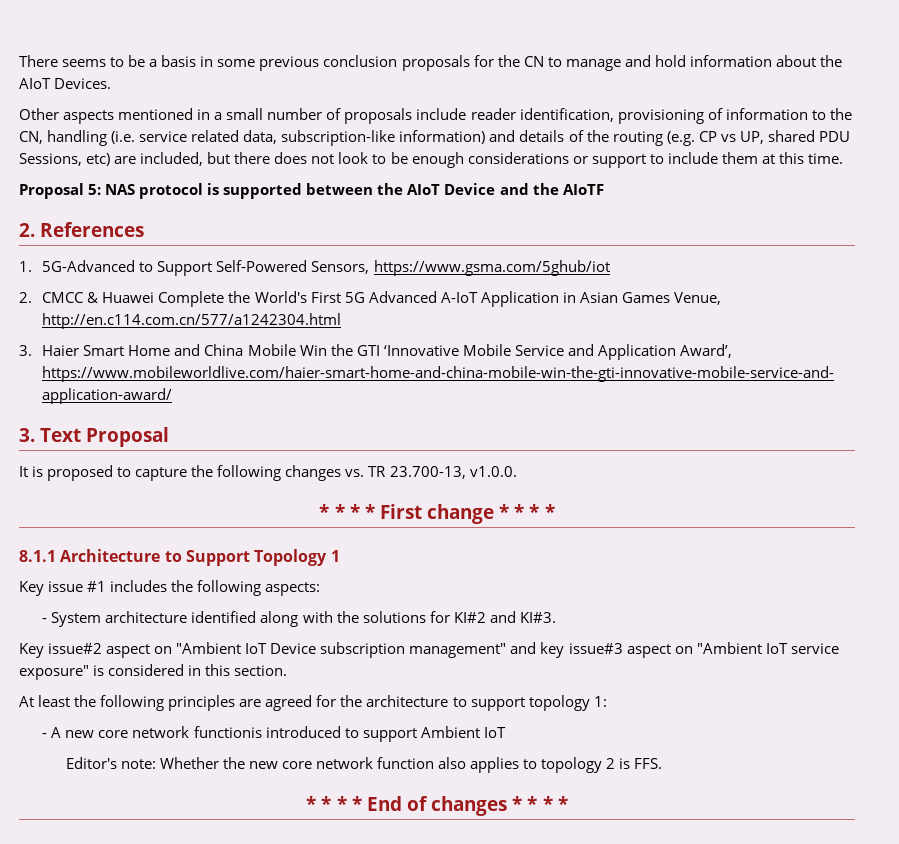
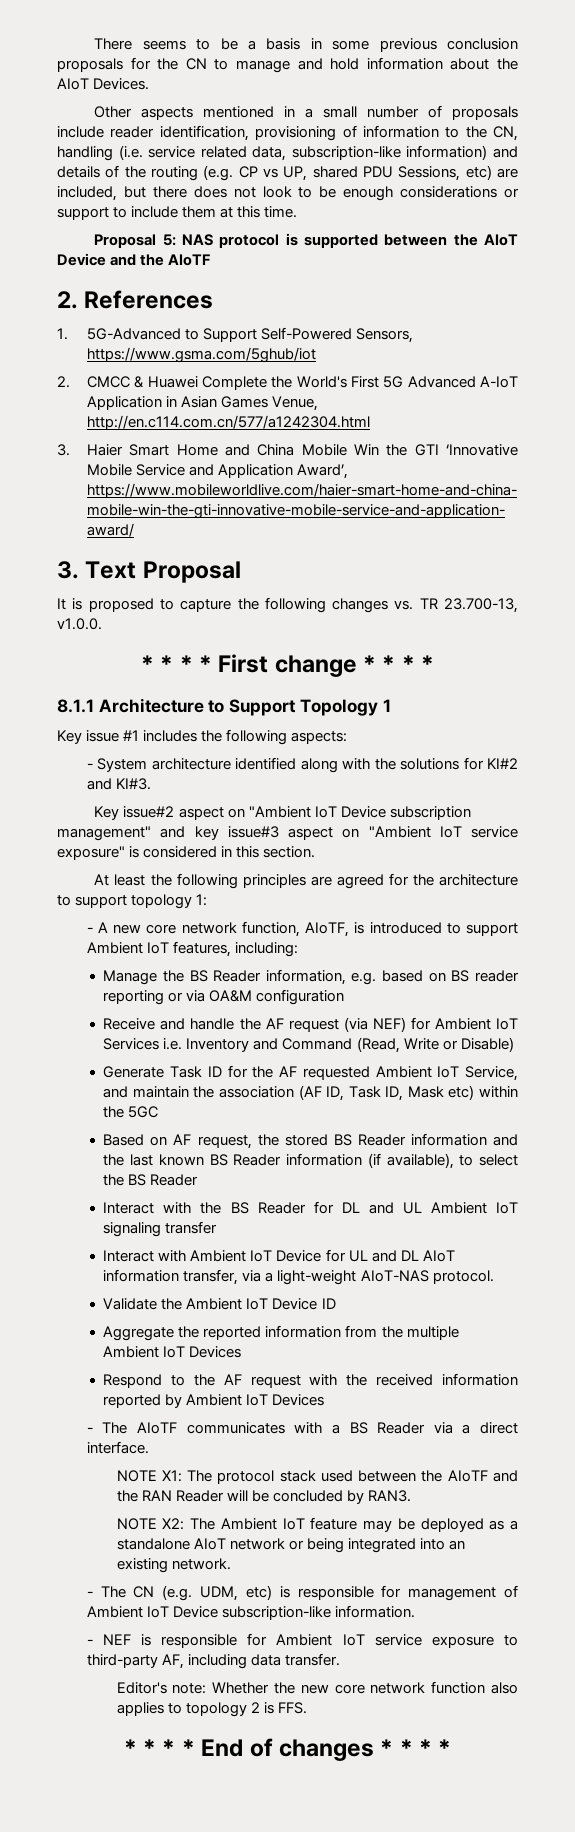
- - A new core network functionis introduced to support Ambient IoT
+ - A new core network function, AIoTF, is introduced to support Ambient IoT features, including:
+ Manage the BS Reader information, e.g. based on BS reader reporting or via OA&M configuration
+ Receive and handle the AF request (via NEF) for Ambient IoT Services i.e. Inventory and Command (Read, Write or Disable)
+ Generate Task ID for the AF requested Ambient IoT Service, and maintain the association (AF ID, Task ID, Mask etc) within the 5GC
+ Based on AF request, the stored BS Reader information and the last known BS Reader information (if available), to select the BS Reader
+ Interact with the BS Reader for DL and UL Ambient IoT signaling transfer
+ Interact with Ambient IoT Device for UL and DL AIoT information transfer, via a light-weight AIoT-NAS protocol.
+ Validate the Ambient IoT Device ID
+ Aggregate the reported information from the multiple Ambient IoT Devices
+ Respond to the AF request with the received information reported by Ambient IoT Devices
+ - The AIoTF communicates with a BS Reader via a direct interface.
+ NOTE X1: The protocol stack used between the AIoTF and the RAN Reader will be concluded by RAN3.
+ NOTE X2: The Ambient IoT feature may be deployed as a standalone AIoT network or being integrated into an existing network.
+ - The CN (e.g. UDM, etc) is responsible for management of Ambient IoT Device subscription-like information.
+ - NEF is responsible for Ambient IoT service exposure to third-party AF, including data transfer.

